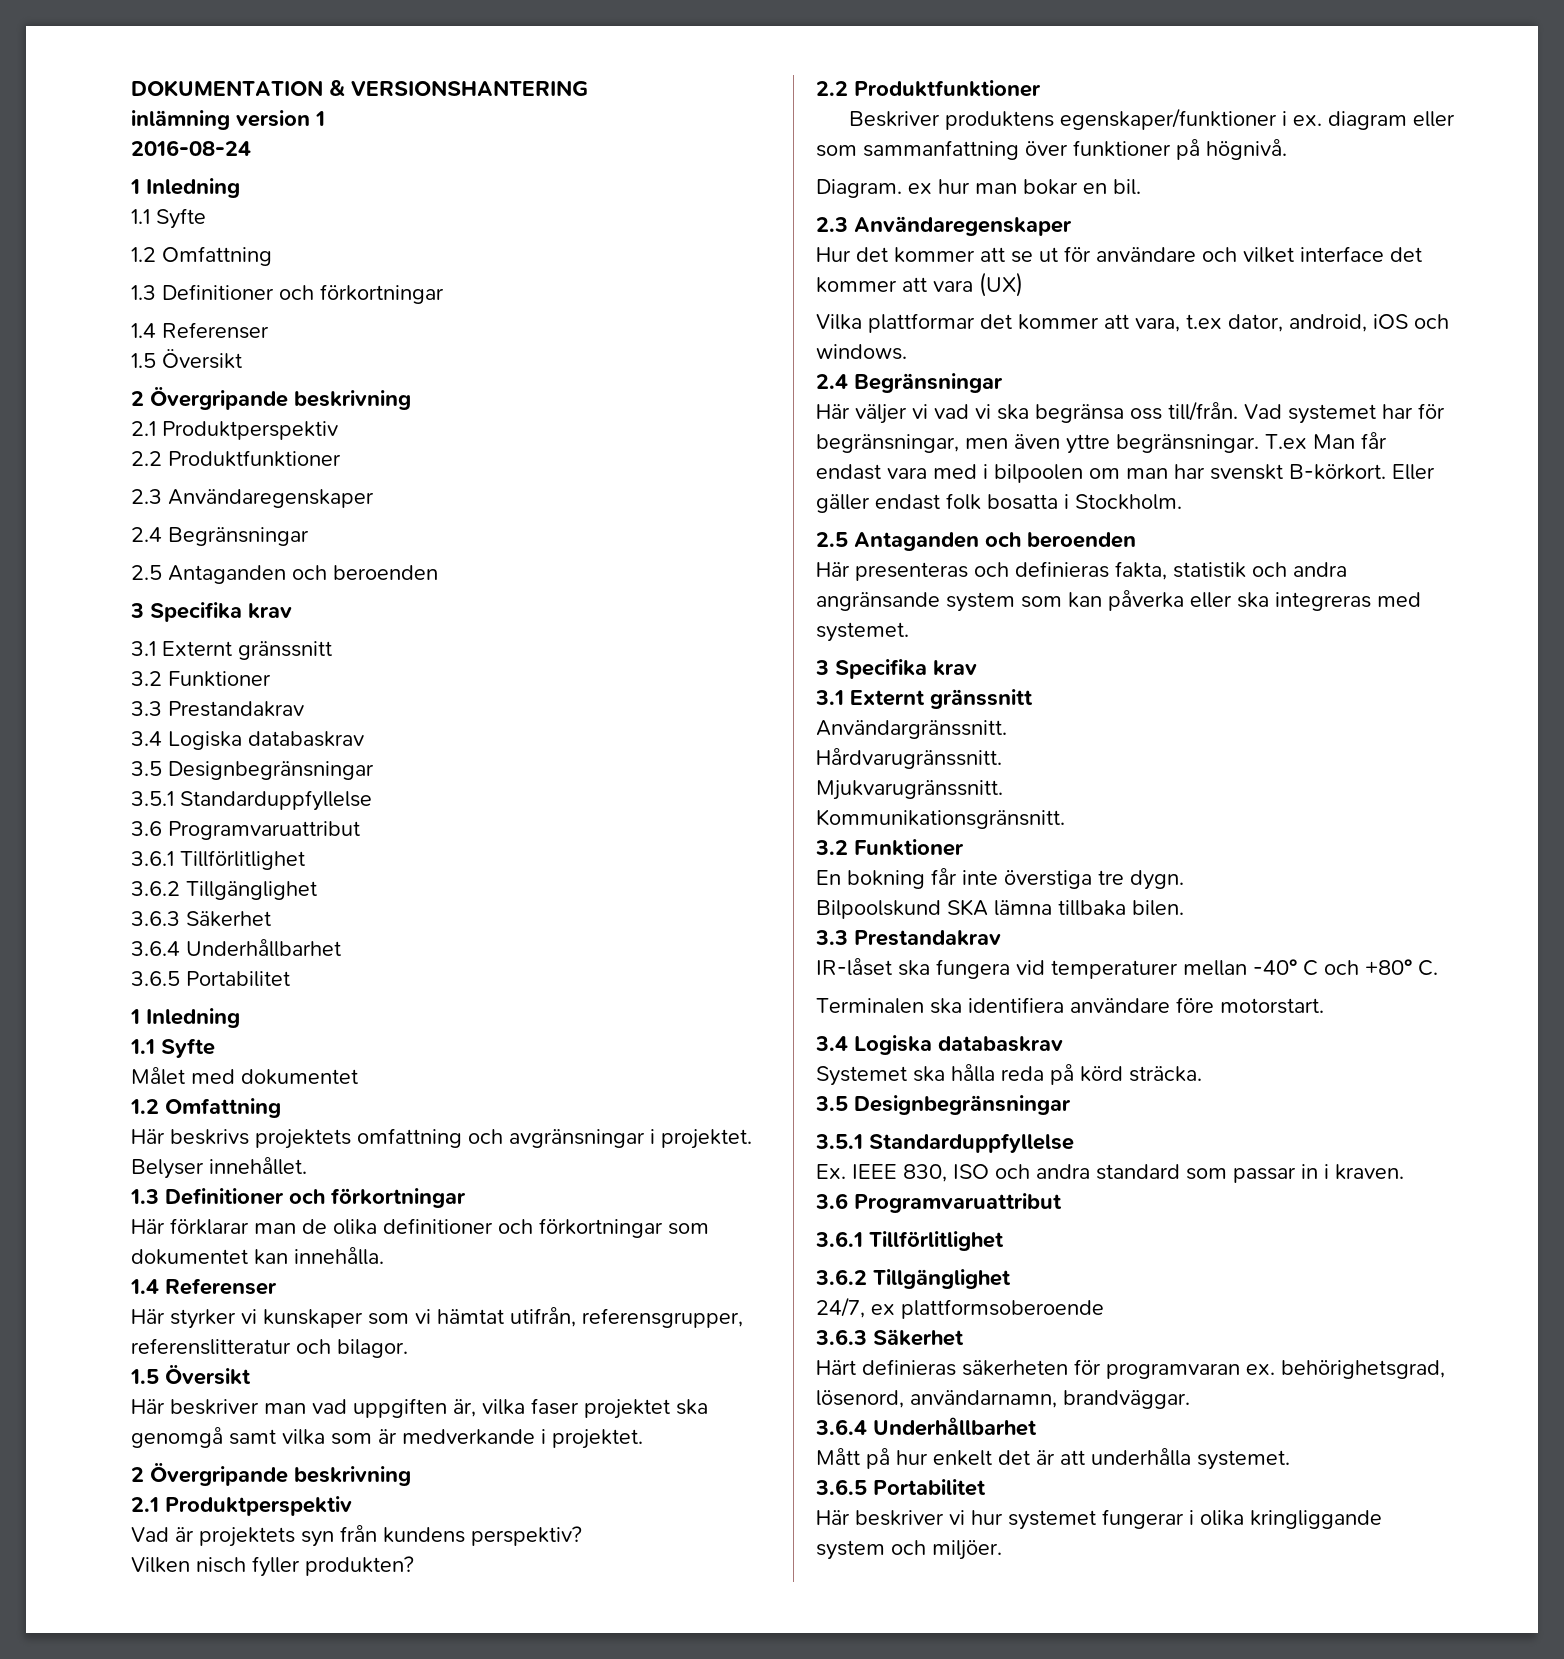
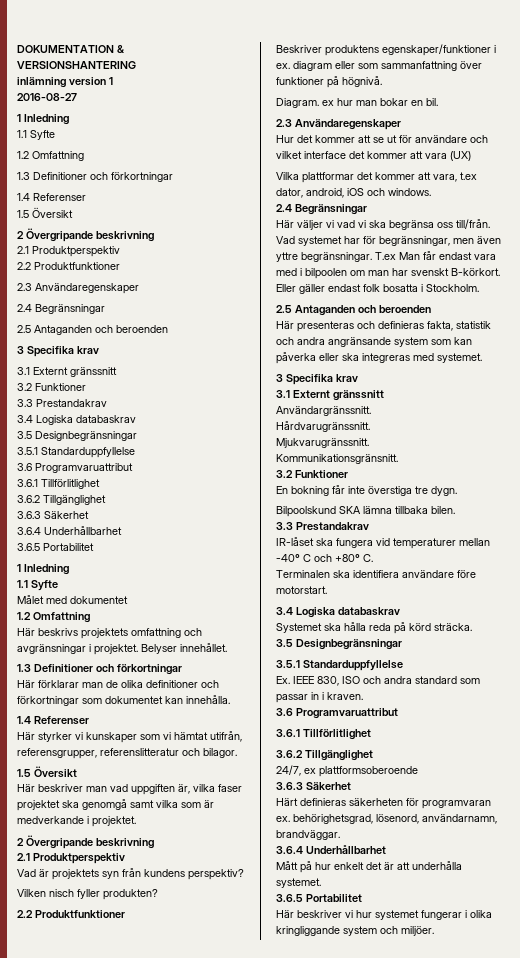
- 2016-08-24
+ 2016-08-27

